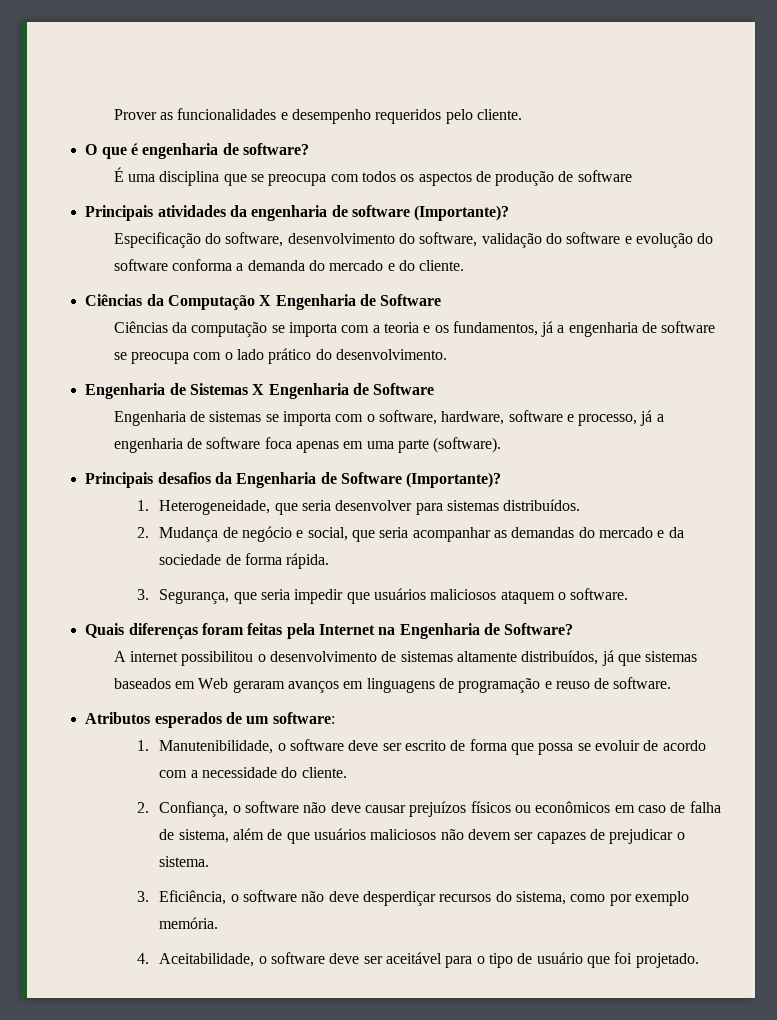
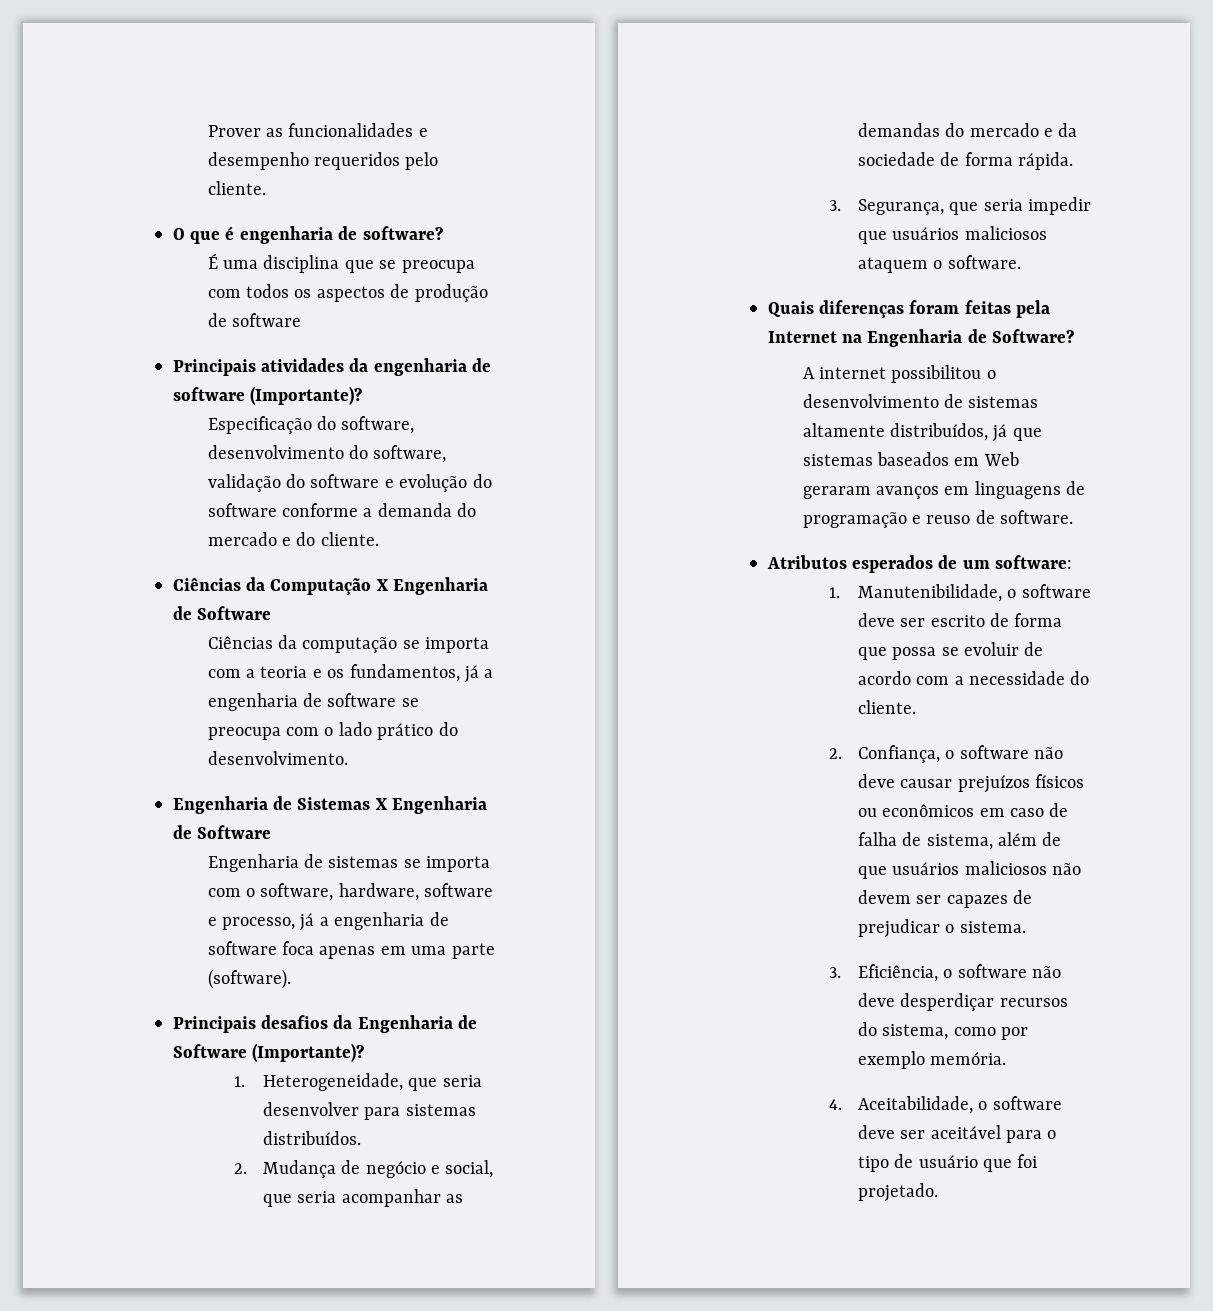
- Especificação do software, desenvolvimento do software, validação do software e evolução do software conforma a demanda do mercado e do cliente.
+ Especificação do software, desenvolvimento do software, validação do software e evolução do software conforme a demanda do mercado e do cliente.

